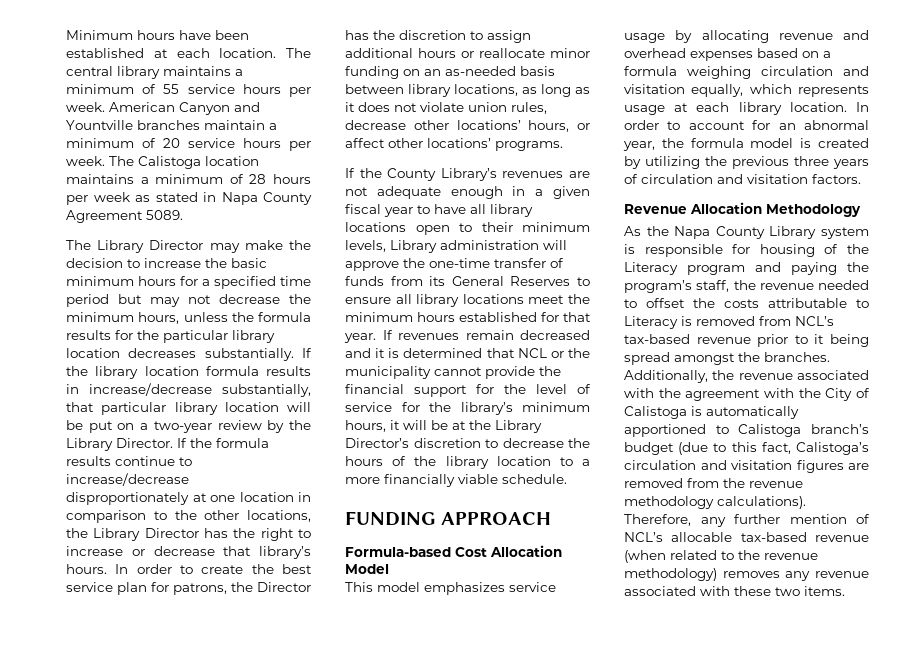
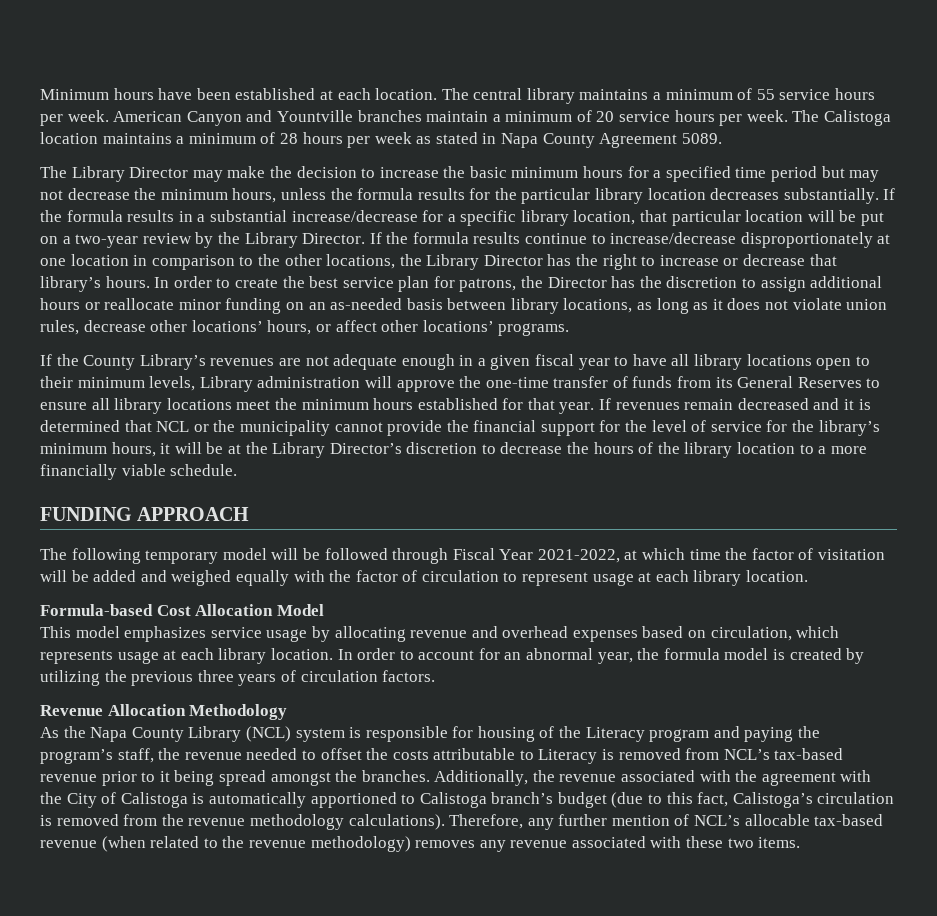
- If the library location formula results in increase/decrease substantially, that particular library location will be put on a two-year review by the Library Director.
+ If the formula results in a substantial increase/decrease for a specific library location, that particular location will be put on a two-year review by the Library Director.
+ The following temporary model will be followed through Fiscal Year 2021-2022, at which time the factor of visitation will be added and weighed equally with the factor of circulation to represent usage at each library location.
- This model emphasizes service usage by allocating revenue and overhead expenses based on a formula weighing circulation and visitation equally, which represents usage at each library location.
+ This model emphasizes service usage by allocating revenue and overhead expenses based on circulation, which represents usage at each library location.
- In order to account for an abnormal year, the formula model is created by utilizing the previous three years of circulation and visitation factors.
+ In order to account for an abnormal year, the formula model is created by utilizing the previous three years of circulation factors.
- As the Napa County Library system is responsible for housing of the Literacy program and paying the program’s staff, the revenue needed to offset the costs attributable to Literacy is removed from NCL’s tax-based revenue prior to it being spread amongst the branches.
+ As the Napa County Library (NCL) system is responsible for housing of the Literacy program and paying the program’s staff, the revenue needed to offset the costs attributable to Literacy is removed from NCL’s tax-based revenue prior to it being spread amongst the branches.
- Additionally, the revenue associated with the agreement with the City of Calistoga is automatically apportioned to Calistoga branch’s budget (due to this fact, Calistoga’s circulation and visitation figures are removed from the revenue methodology calculations).
+ Additionally, the revenue associated with the agreement with the City of Calistoga is automatically apportioned to Calistoga branch’s budget (due to this fact, Calistoga’s circulation is removed from the revenue methodology calculations).

